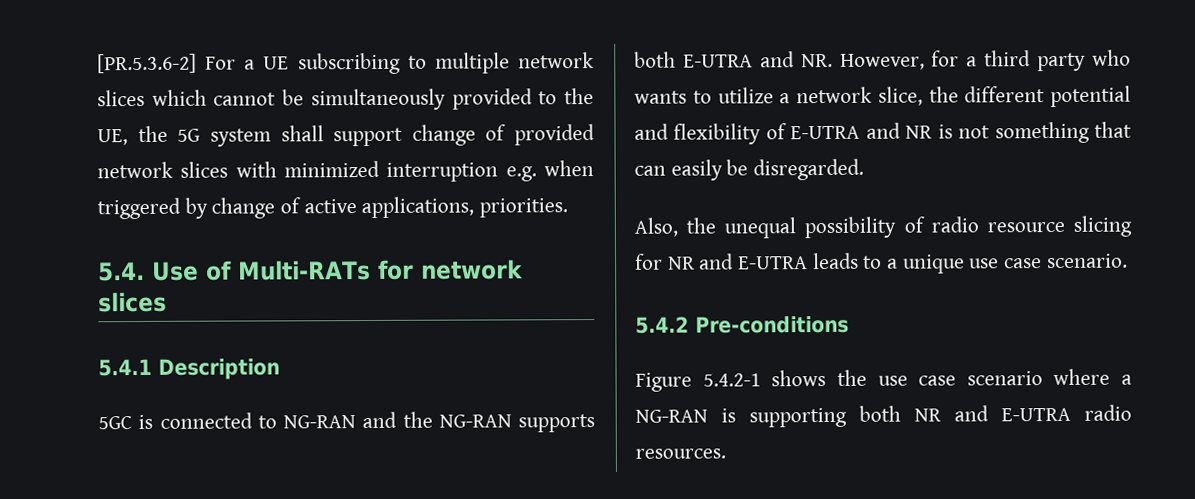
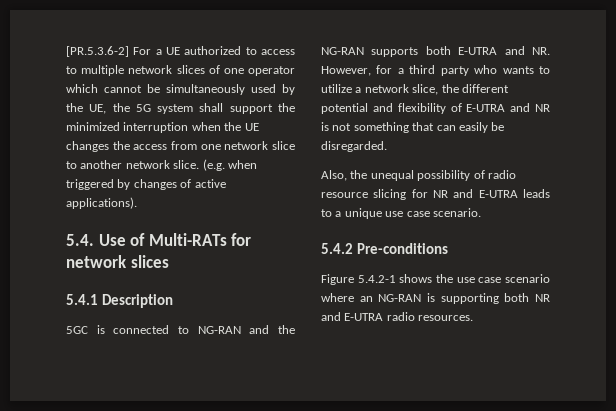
- [PR.5.3.6-2] For a UE subscribing to multiple network slices which cannot be simultaneously provided to the UE, the 5G system shall support change of provided network slices with minimized interruption e.g. when triggered by change of active applications, priorities.
+ [PR.5.3.6-2] For a UE authorized to access to multiple network slices of one operator which cannot be simultaneously used by the UE, the 5G system shall support the minimized interruption when the UE changes the access from one network slice to another network slice. (e.g. when triggered by changes of active applications).
- Figure 5.4.2-1 shows the use case scenario where a NG-RAN is supporting both NR and E-UTRA radio resources.
+ Figure 5.4.2-1 shows the use case scenario where an NG-RAN is supporting both NR and E-UTRA radio resources.

